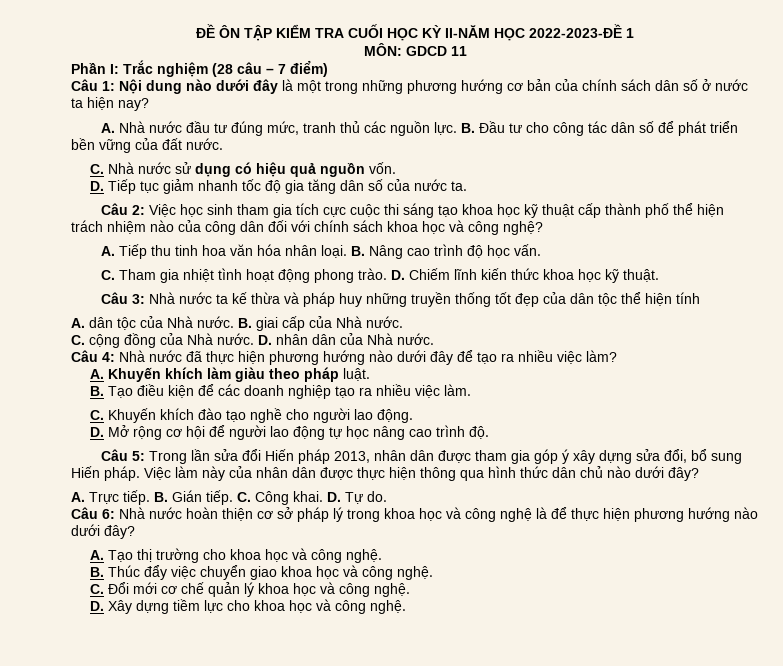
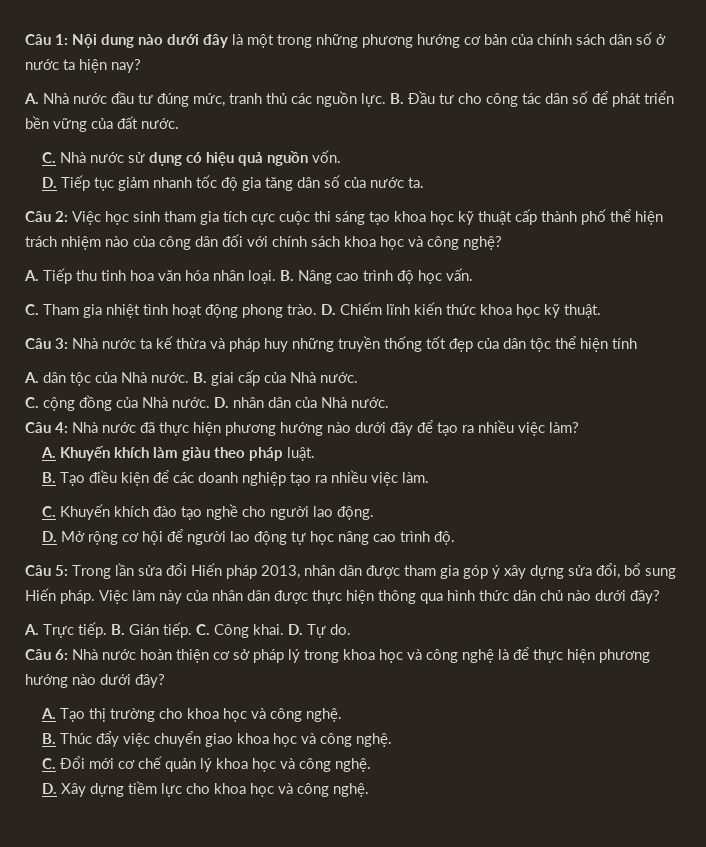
- ĐỀ ÔN TẬP KIỂM TRA CUỐI HỌC KỲ II-NĂM HỌC 2022-2023-ĐỀ 1
- MÔN: GDCD 11
- Phần I: Trắc nghiệm (28 câu – 7 điểm)

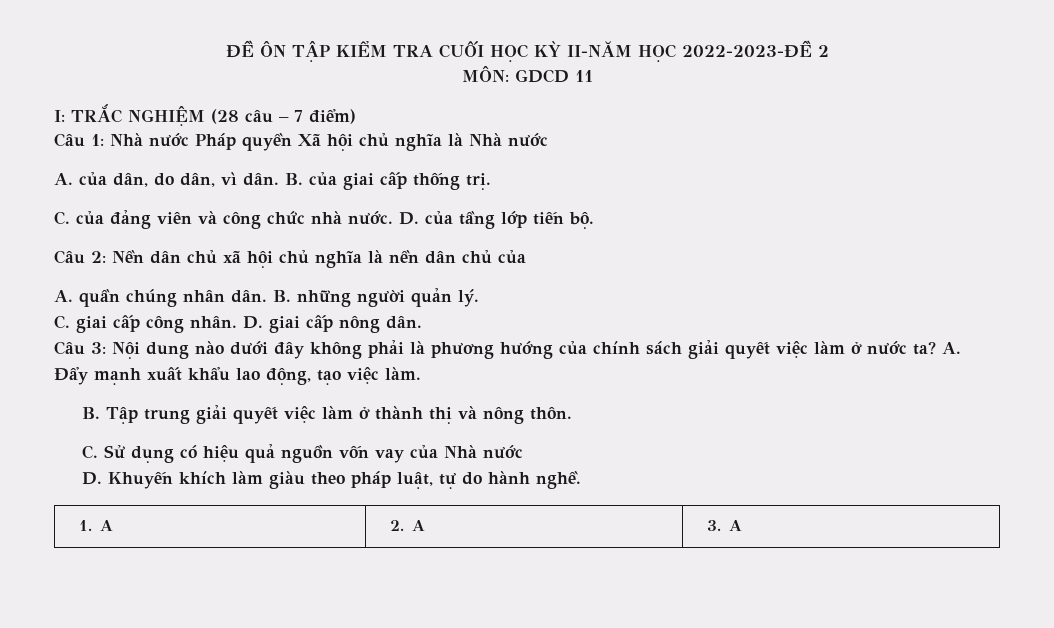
- Câu 1: Nội dung nào dưới đây là một trong những phương hướng cơ bản của chính sách dân số ở nước ta hiện nay?
- A. Nhà nước đầu tư đúng mức, tranh thủ các nguồn lực. B. Đầu tư cho công tác dân số để phát triển bền vững của đất nước.
- C. Nhà nước sử dụng có hiệu quả nguồn vốn.
- D. Tiếp tục giảm nhanh tốc độ gia tăng dân số của nước ta.
- Câu 2: Việc học sinh tham gia tích cực cuộc thi sáng tạo khoa học kỹ thuật cấp thành phố thể hiện trách nhiệm nào của công dân đối với chính sách khoa học và công nghệ?
- A. Tiếp thu tinh hoa văn hóa nhân loại. B. Nâng cao trình độ học vấn.
- C. Tham gia nhiệt tình hoạt động phong trào. D. Chiếm lĩnh kiến thức khoa học kỹ thuật.
- Câu 3: Nhà nước ta kế thừa và pháp huy những truyền thống tốt đẹp của dân tộc thể hiện tính
- A. dân tộc của Nhà nước. B. giai cấp của Nhà nước.
- C. cộng đồng của Nhà nước. D. nhân dân của Nhà nước.
- Câu 4: Nhà nước đã thực hiện phương hướng nào dưới đây để tạo ra nhiều việc làm?
- A. Khuyến khích làm giàu theo pháp luật.
- B. Tạo điều kiện để các doanh nghiệp tạo ra nhiều việc làm.
- C. Khuyến khích đào tạo nghề cho người lao động.
- D. Mở rộng cơ hội để người lao động tự học nâng cao trình độ.
- Câu 5: Trong lần sửa đổi Hiến pháp 2013, nhân dân được tham gia góp ý xây dựng sửa đổi, bổ sung Hiến pháp. Việc làm này của nhân dân được thực hiện thông qua hình thức dân chủ nào dưới đây?
- A. Trực tiếp. B. Gián tiếp. C. Công khai. D. Tự do.
- Câu 6: Nhà nước hoàn thiện cơ sở pháp lý trong khoa học và công nghệ là để thực hiện phương hướng nào dưới đây?
- A. Tạo thị trường cho khoa học và công nghệ.
- B. Thúc đẩy việc chuyển giao khoa học và công nghệ.
- C. Đổi mới cơ chế quản lý khoa học và công nghệ.
- D. Xây dựng tiềm lực cho khoa học và công nghệ.
+ ĐỀ ÔN TẬP KIỂM TRA CUỐI HỌC KỲ II-NĂM HỌC 2022-2023-ĐỀ 2
+ MÔN: GDCD 11
+ I: TRẮC NGHIỆM (28 câu – 7 điểm)
+ Câu 1: Nhà nước Pháp quyền Xã hội chủ nghĩa là Nhà nước
+ A. của dân, do dân, vì dân. B. của giai cấp thống trị.
+ C. của đảng viên và công chức nhà nước. D. của tầng lớp tiến bộ.
+ Câu 2: Nền dân chủ xã hội chủ nghĩa là nền dân chủ của
+ A. quần chúng nhân dân. B. những người quản lý.
+ C. giai cấp công nhân. D. giai cấp nông dân.
+ Câu 3: Nội dung nào dưới đây không phải là phương hướng của chính sách giải quyết việc làm ở nước ta? A. Đẩy mạnh xuất khẩu lao động, tạo việc làm.
+ B. Tập trung giải quyết việc làm ở thành thị và nông thôn.
+ C. Sử dụng có hiệu quả nguồn vốn vay của Nhà nước
+ D. Khuyến khích làm giàu theo pháp luật, tự do hành nghề.
+ 1. A | 2. A | 3. A

